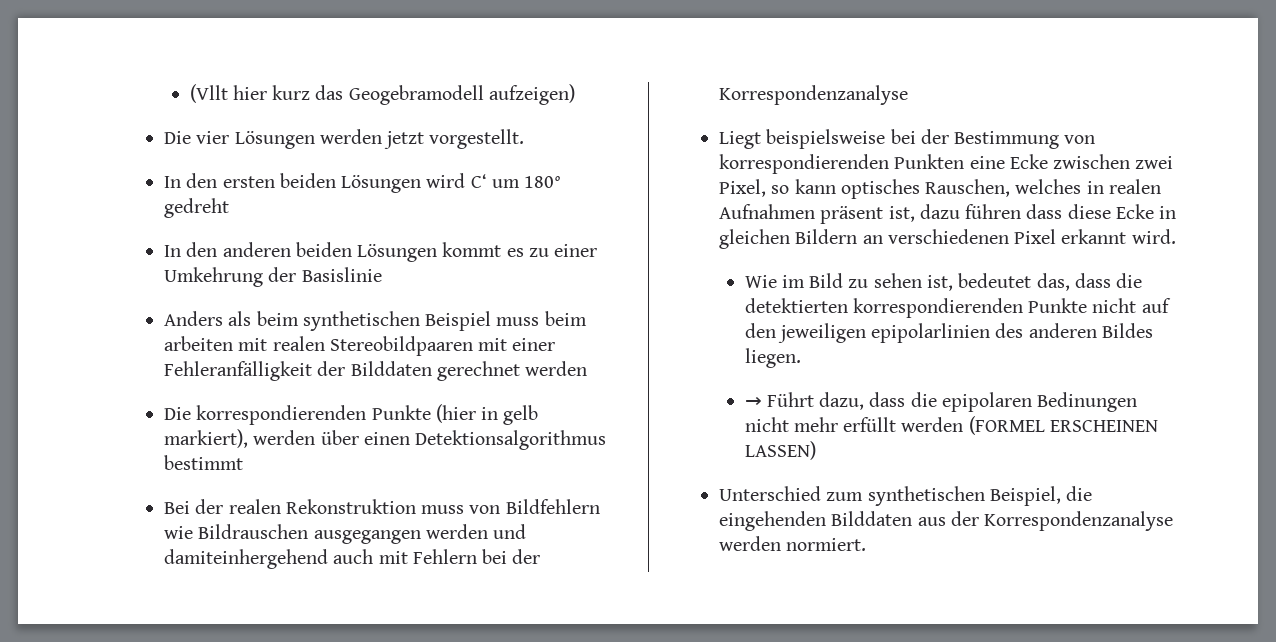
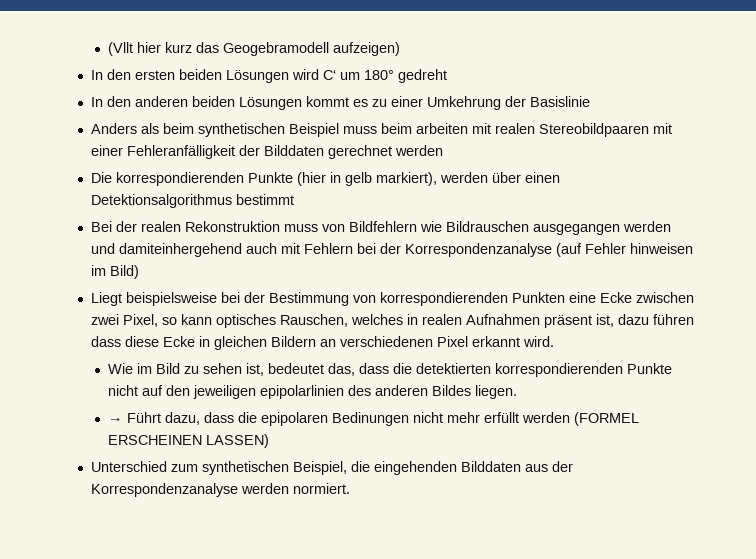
- Die vier Lösungen werden jetzt vorgestellt.
- Bei der realen Rekonstruktion muss von Bildfehlern wie Bildrauschen ausgegangen werden und damiteinhergehend auch mit Fehlern bei der Korrespondenzanalyse
+ Bei der realen Rekonstruktion muss von Bildfehlern wie Bildrauschen ausgegangen werden und damiteinhergehend auch mit Fehlern bei der Korrespondenzanalyse (auf Fehler hinweisen im Bild)

